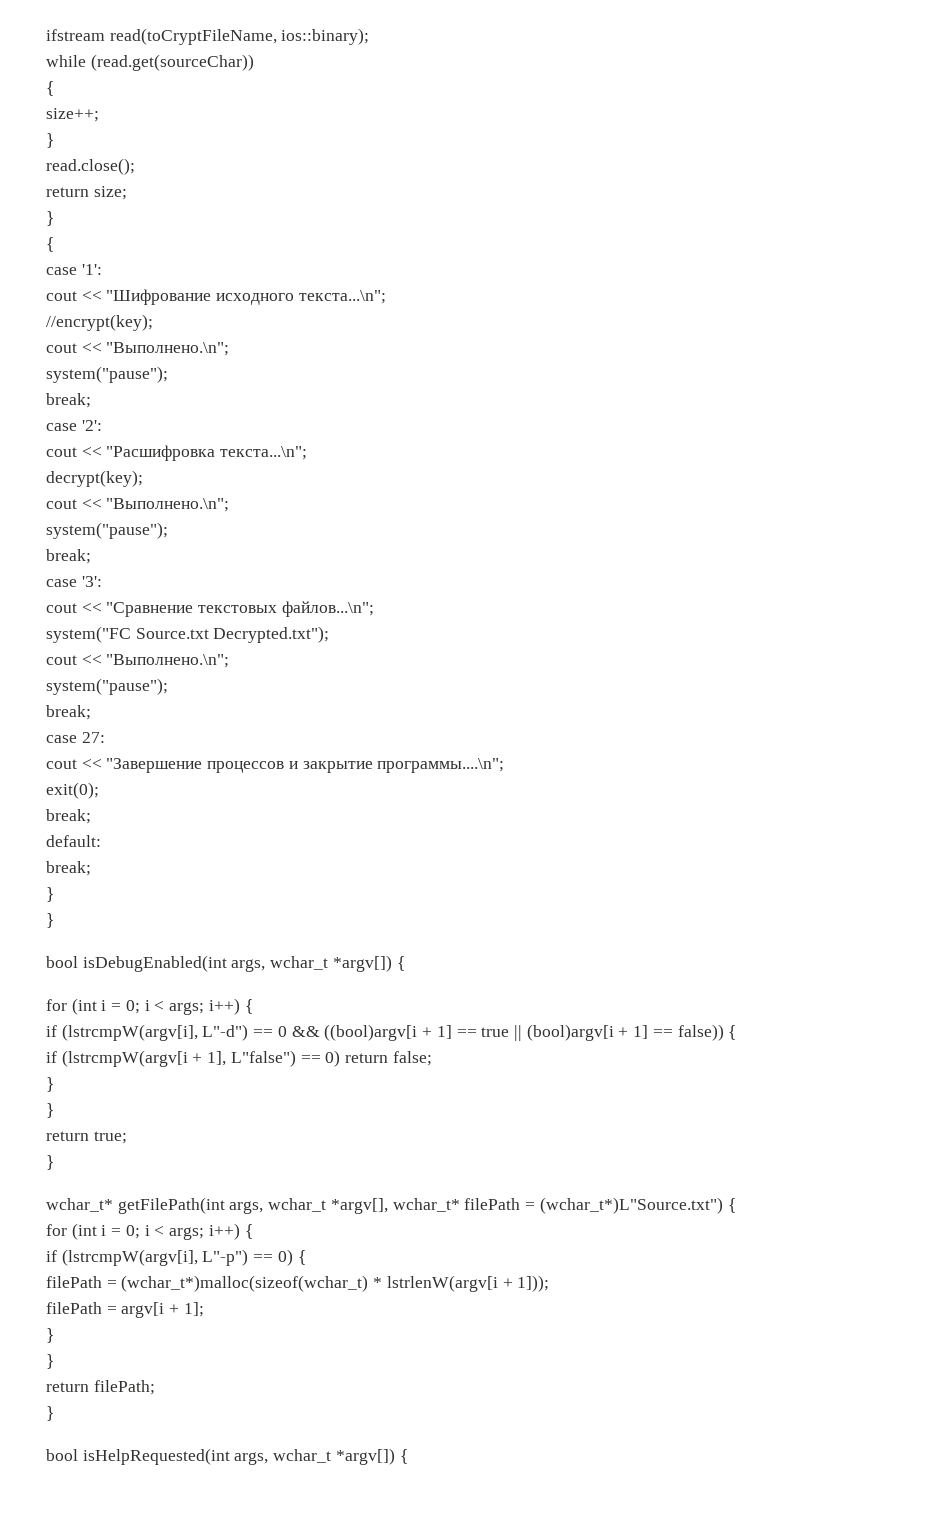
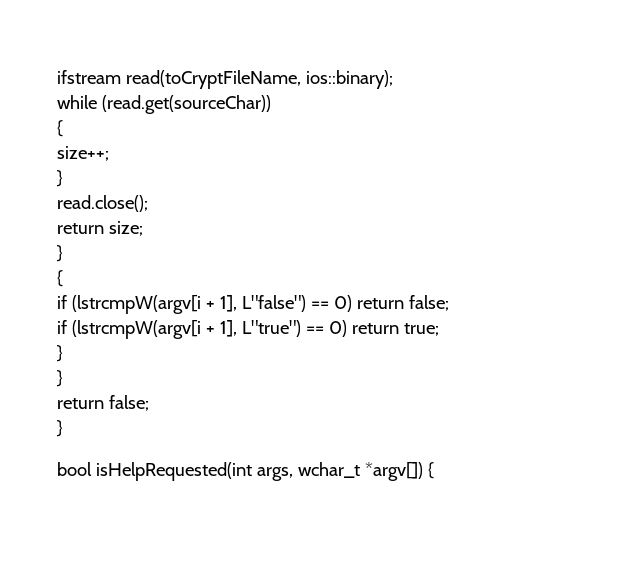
- case '1':
- cout << "Шифрование исходного текста...\n";
- //encrypt(key);
- cout << "Выполнено.\n";
- system("pause");
- break;
- case '2':
- cout << "Расшифровка текста...\n";
- decrypt(key);
- cout << "Выполнено.\n";
- system("pause");
- break;
- case '3':
- cout << "Сравнение текстовых файлов...\n";
- system("FC Source.txt Decrypted.txt");
- cout << "Выполнено.\n";
- system("pause");
- break;
- case 27:
- cout << "Завершение процессов и закрытие программы....\n";
- exit(0);
- break;
- default:
- break;
- }
- }
- bool isDebugEnabled(int args, wchar_t *argv[]) {
- for (int i = 0; i < args; i++) {
- if (lstrcmpW(argv[i], L"-d") == 0 && ((bool)argv[i + 1] == true || (bool)argv[i + 1] == false)) {
  if (lstrcmpW(argv[i + 1], L"false") == 0) return false;
+ if (lstrcmpW(argv[i + 1], L"true") == 0) return true;
  }
  }
- return true;
- }
- wchar_t* getFilePath(int args, wchar_t *argv[], wchar_t* filePath = (wchar_t*)L"Source.txt") {
- for (int i = 0; i < args; i++) {
- if (lstrcmpW(argv[i], L"-p") == 0) {
- filePath = (wchar_t*)malloc(sizeof(wchar_t) * lstrlenW(argv[i + 1]));
- filePath = argv[i + 1];
- }
- }
- return filePath;
+ return false;

